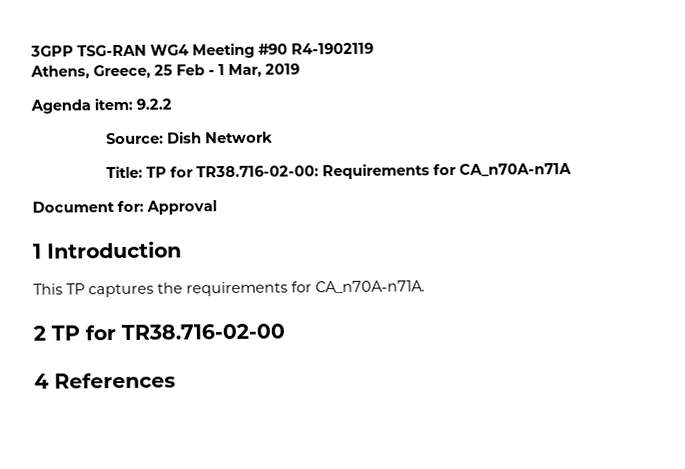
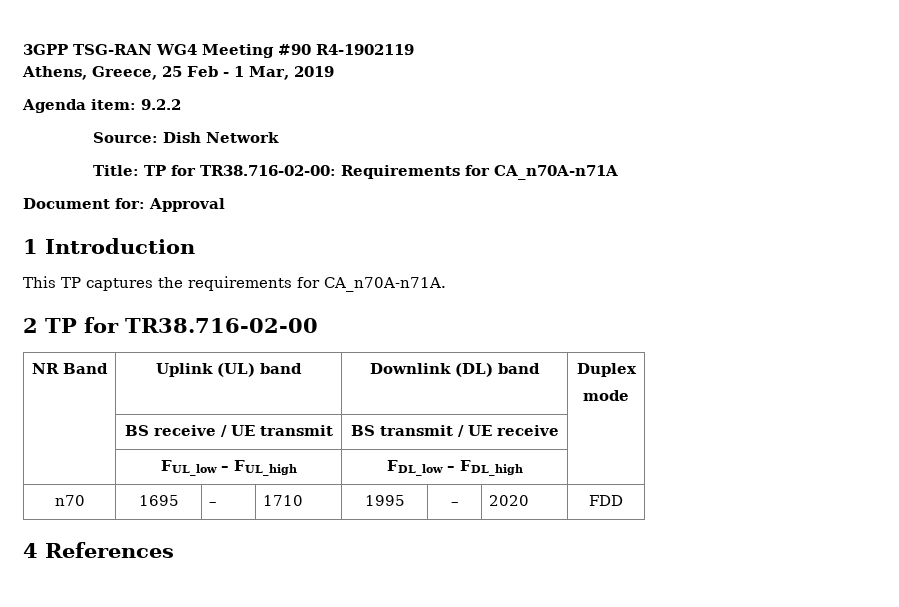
+ NR Band | Uplink (UL) band | Downlink (DL) band | Duplex
+ mode
+ | BS receive / UE transmit | BS transmit / UE receive |
+ | FUL_low – FUL_high | FDL_low – FDL_high |
+ n70 | 1695 | – | 1710 | 1995 | – | 2020 | FDD

